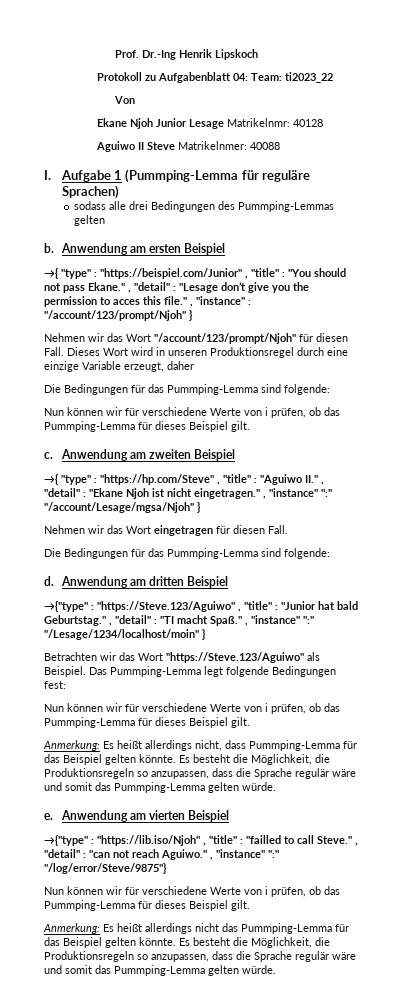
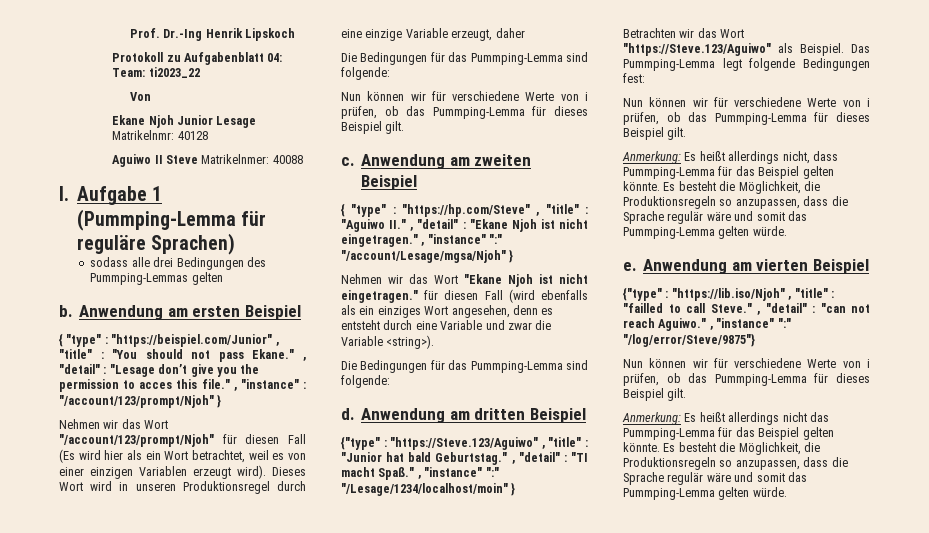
- →{ "type" : "https://beispiel.com/Junior" , "title" : "You should not pass Ekane." , "detail" : "Lesage don’t give you the permission to acces this file." , "instance" : "/account/123/prompt/Njoh" }
+ { "type" : "https://beispiel.com/Junior" , "title" : "You should not pass Ekane." , "detail" : "Lesage don’t give you the permission to acces this file." , "instance" : "/account/123/prompt/Njoh" }
- Nehmen wir das Wort "/account/123/prompt/Njoh" für diesen Fall.
+ Nehmen wir das Wort "/account/123/prompt/Njoh" für diesen Fall (Es wird hier als ein Wort betrachtet, weil es von einer einzigen Variablen erzeugt wird).
- →{ "type" : "https://hp.com/Steve" , "title" : "Aguiwo II." , "detail" : "Ekane Njoh ist nicht eingetragen." , "instance" ":" "/account/Lesage/mgsa/Njoh" }
+ { "type" : "https://hp.com/Steve" , "title" : "Aguiwo II." , "detail" : "Ekane Njoh ist nicht eingetragen." , "instance" ":" "/account/Lesage/mgsa/Njoh" }
- Nehmen wir das Wort eingetragen für diesen Fall.
+ Nehmen wir das Wort "Ekane Njoh ist nicht eingetragen." für diesen Fall (wird ebenfalls als ein einziges Wort angesehen, denn es entsteht durch eine Variable und zwar die Variable <string>).
- →{"type" : "https://Steve.123/Aguiwo" , "title" : "Junior hat bald Geburtstag." , "detail" : "TI macht Spaß." , "instance" ":" "/Lesage/1234/localhost/moin" }
+ {"type" : "https://Steve.123/Aguiwo" , "title" : "Junior hat bald Geburtstag." , "detail" : "TI macht Spaß." , "instance" ":" "/Lesage/1234/localhost/moin" }
- →{"type" : "https://lib.iso/Njoh" , "title" : "failled to call Steve." , "detail" : "can not reach Aguiwo." , "instance" ":" "/log/error/Steve/9875"}
+ {"type" : "https://lib.iso/Njoh" , "title" : "failled to call Steve." , "detail" : "can not reach Aguiwo." , "instance" ":" "/log/error/Steve/9875"}

